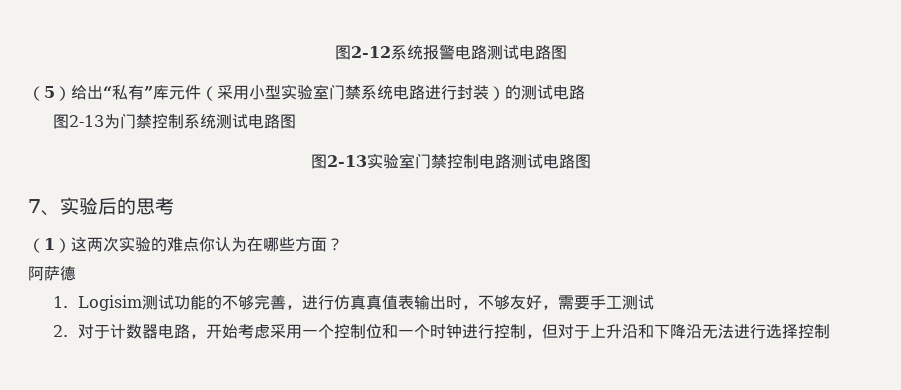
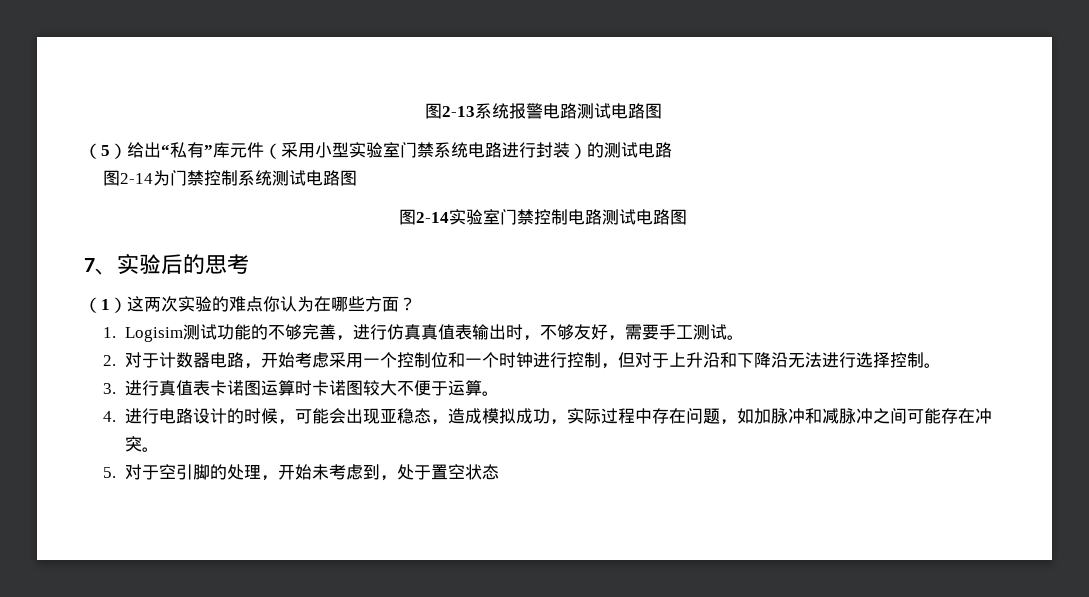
- 图2-12系统报警电路测试电路图
+ 图2-13系统报警电路测试电路图
- 图2-13为门禁控制系统测试电路图
+ 图2-14为门禁控制系统测试电路图
- 图2-13实验室门禁控制电路测试电路图
+ 图2-14实验室门禁控制电路测试电路图
- 阿萨德
- 1. Logisim测试功能的不够完善，进行仿真真值表输出时，不够友好，需要手工测试
+ 1. Logisim测试功能的不够完善，进行仿真真值表输出时，不够友好，需要手工测试。
- 2.对于计数器电路，开始考虑采用一个控制位和一个时钟进行控制，但对于上升沿和下降沿无法进行选择控制
+ 2.对于计数器电路，开始考虑采用一个控制位和一个时钟进行控制，但对于上升沿和下降沿无法进行选择控制。
+ 3.进行真值表卡诺图运算时卡诺图较大不便于运算。
+ 4.进行电路设计的时候，可能会出现亚稳态，造成模拟成功，实际过程中存在问题，如加脉冲和减脉冲之间可能存在冲突。
+ 5.对于空引脚的处理，开始未考虑到，处于置空状态

